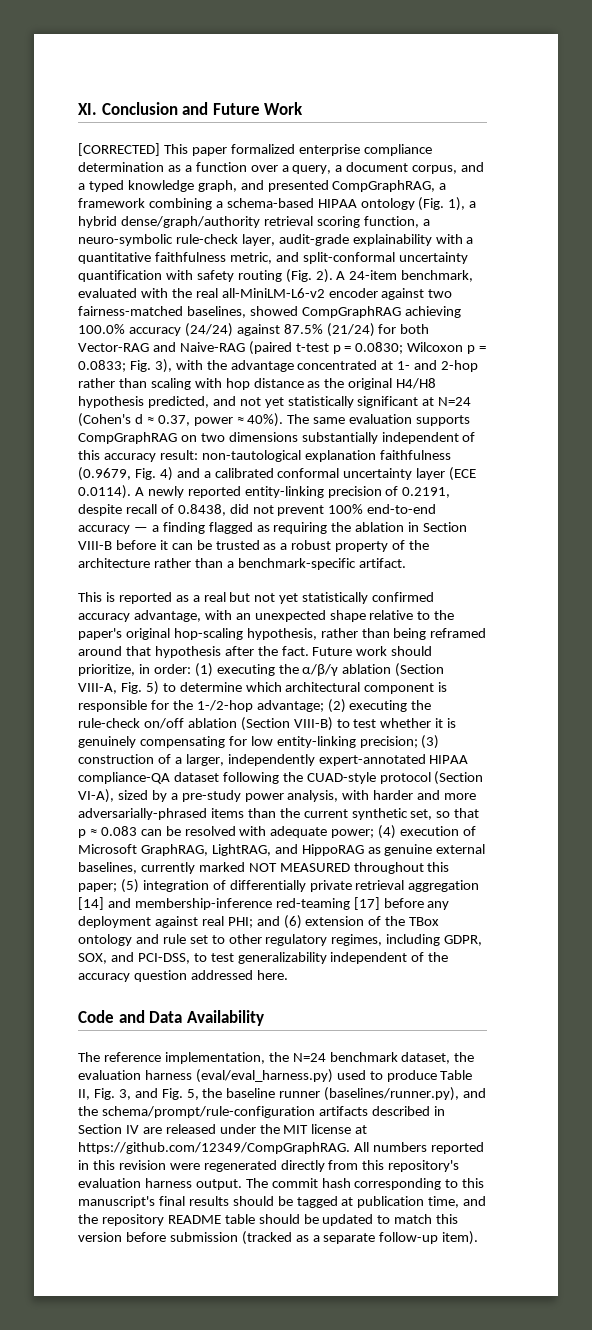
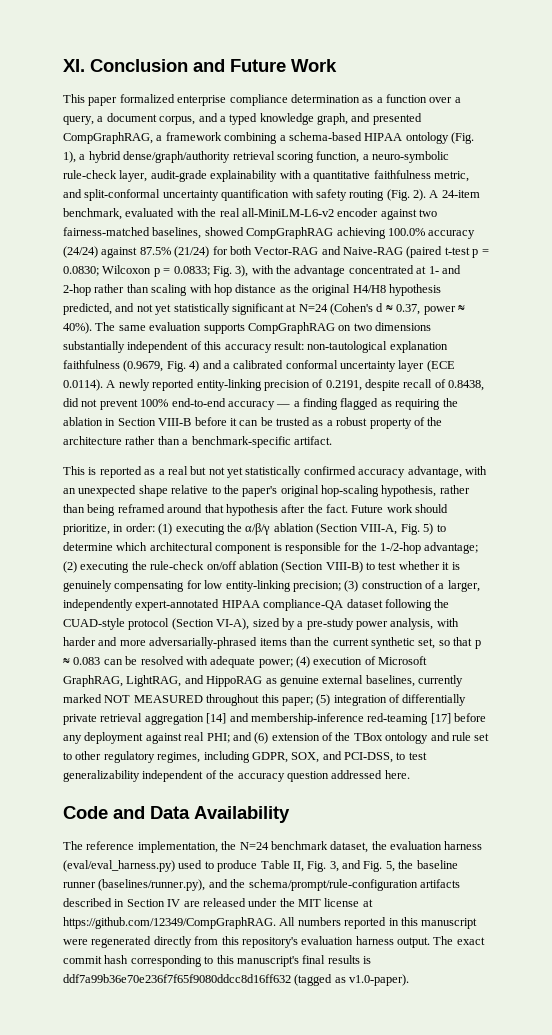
- [CORRECTED] This paper formalized enterprise compliance determination as a function over a query, a document corpus, and a typed knowledge graph, and presented CompGraphRAG, a framework combining a schema-based HIPAA ontology (Fig. 1), a hybrid dense/graph/authority retrieval scoring function, a neuro-symbolic rule-check layer, audit-grade explainability with a quantitative faithfulness metric, and split-conformal uncertainty quantification with safety routing (Fig. 2).
+ This paper formalized enterprise compliance determination as a function over a query, a document corpus, and a typed knowledge graph, and presented CompGraphRAG, a framework combining a schema-based HIPAA ontology (Fig. 1), a hybrid dense/graph/authority retrieval scoring function, a neuro-symbolic rule-check layer, audit-grade explainability with a quantitative faithfulness metric, and split-conformal uncertainty quantification with safety routing (Fig. 2).
- The reference implementation, the N=24 benchmark dataset, the evaluation harness (eval/eval_harness.py) used to produce Table II, Fig. 3, and Fig. 5, the baseline runner (baselines/runner.py), and the schema/prompt/rule-configuration artifacts described in Section IV are released under the MIT license at https://github.com/12349/CompGraphRAG. All numbers reported in this revision were regenerated directly from this repository's evaluation harness output.
+ The reference implementation, the N=24 benchmark dataset, the evaluation harness (eval/eval_harness.py) used to produce Table II, Fig. 3, and Fig. 5, the baseline runner (baselines/runner.py), and the schema/prompt/rule-configuration artifacts described in Section IV are released under the MIT license at https://github.com/12349/CompGraphRAG. All numbers reported in this manuscript were regenerated directly from this repository's evaluation harness output.
- The commit hash corresponding to this manuscript's final results should be tagged at publication time, and the repository README table should be updated to match this version before submission (tracked as a separate follow-up item).
+ The exact commit hash corresponding to this manuscript's final results is ddf7a99b36e70e236f7f65f9080ddcc8d16ff632 (tagged as v1.0-paper).

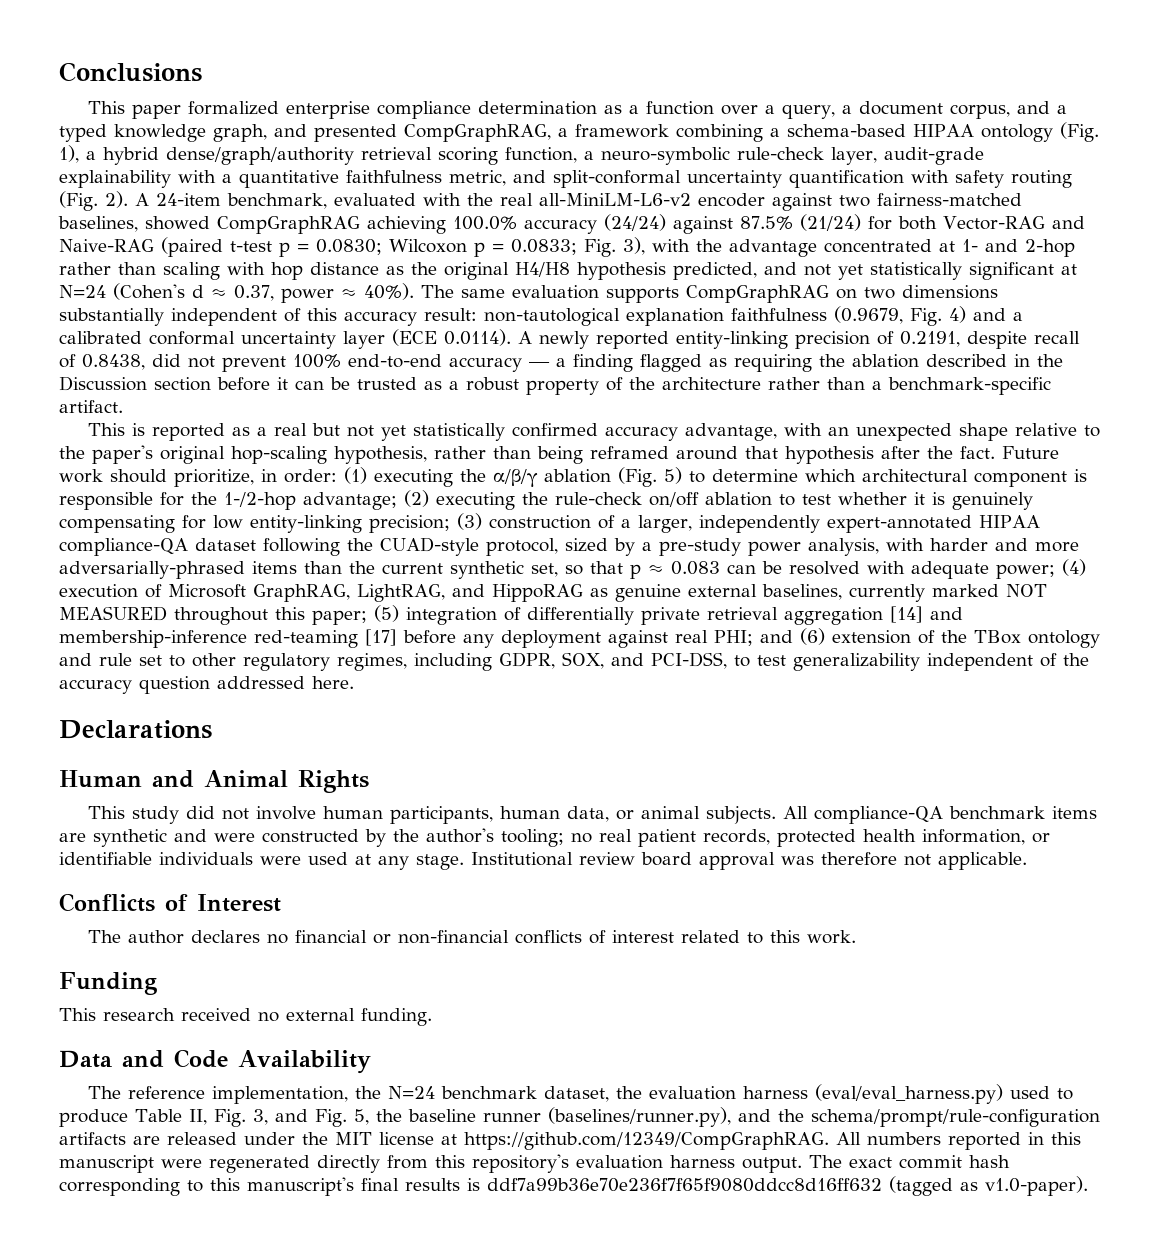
- XI. Conclusion and Future Work
+ Conclusions
- non-tautological explanation faithfulness (0.9679, Fig. 4) and a calibrated conformal uncertainty layer (ECE 0.0114). A newly reported entity-linking precision of 0.2191, despite recall of 0.8438, did not prevent 100% end-to-end accuracy — a finding flagged as requiring the ablation in Section VIII-B before it can be trusted as a robust property of the architecture rather than a benchmark-specific artifact.
+ non-tautological explanation faithfulness (0.9679, Fig. 4) and a calibrated conformal uncertainty layer (ECE 0.0114). A newly reported entity-linking precision of 0.2191, despite recall of 0.8438, did not prevent 100% end-to-end accuracy — a finding flagged as requiring the ablation described in the Discussion section before it can be trusted as a robust property of the architecture rather than a benchmark-specific artifact.
- (1) executing the α/β/γ ablation (Section VIII-A, Fig. 5) to determine which architectural component is responsible for the 1-/2-hop advantage;
+ (1) executing the α/β/γ ablation (Fig. 5) to determine which architectural component is responsible for the 1-/2-hop advantage;
- (2) executing the rule-check on/off ablation (Section VIII-B) to test whether it is genuinely compensating for low entity-linking precision;
+ (2) executing the rule-check on/off ablation to test whether it is genuinely compensating for low entity-linking precision;
- (3) construction of a larger, independently expert-annotated HIPAA compliance-QA dataset following the CUAD-style protocol (Section VI-A), sized by a pre-study power analysis, with harder and more adversarially-phrased items than the current synthetic set, so that p ≈ 0.083 can be resolved with adequate power;
+ (3) construction of a larger, independently expert-annotated HIPAA compliance-QA dataset following the CUAD-style protocol, sized by a pre-study power analysis, with harder and more adversarially-phrased items than the current synthetic set, so that p ≈ 0.083 can be resolved with adequate power;
- Code and Data Availability
+ Declarations
+ Human and Animal Rights
+ This study did not involve human participants, human data, or animal subjects. All compliance-QA benchmark items are synthetic and were constructed by the author's tooling; no real patient records, protected health information, or identifiable individuals were used at any stage. Institutional review board approval was therefore not applicable.
+ Conflicts of Interest
+ The author declares no financial or non-financial conflicts of interest related to this work.
+ Funding
+ This research received no external funding.
+ Data and Code Availability
- The reference implementation, the N=24 benchmark dataset, the evaluation harness (eval/eval_harness.py) used to produce Table II, Fig. 3, and Fig. 5, the baseline runner (baselines/runner.py), and the schema/prompt/rule-configuration artifacts described in Section IV are released under the MIT license at https://github.com/12349/CompGraphRAG. All numbers reported in this manuscript were regenerated directly from this repository's evaluation harness output.
+ The reference implementation, the N=24 benchmark dataset, the evaluation harness (eval/eval_harness.py) used to produce Table II, Fig. 3, and Fig. 5, the baseline runner (baselines/runner.py), and the schema/prompt/rule-configuration artifacts are released under the MIT license at https://github.com/12349/CompGraphRAG. All numbers reported in this manuscript were regenerated directly from this repository's evaluation harness output.

